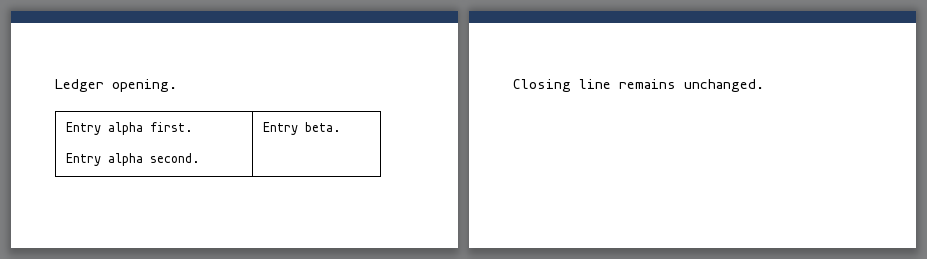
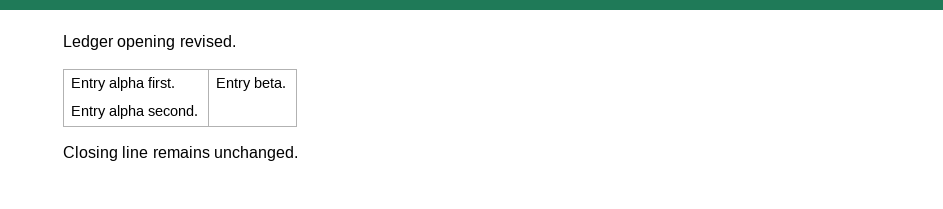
- Ledger opening.
+ Ledger opening revised.

